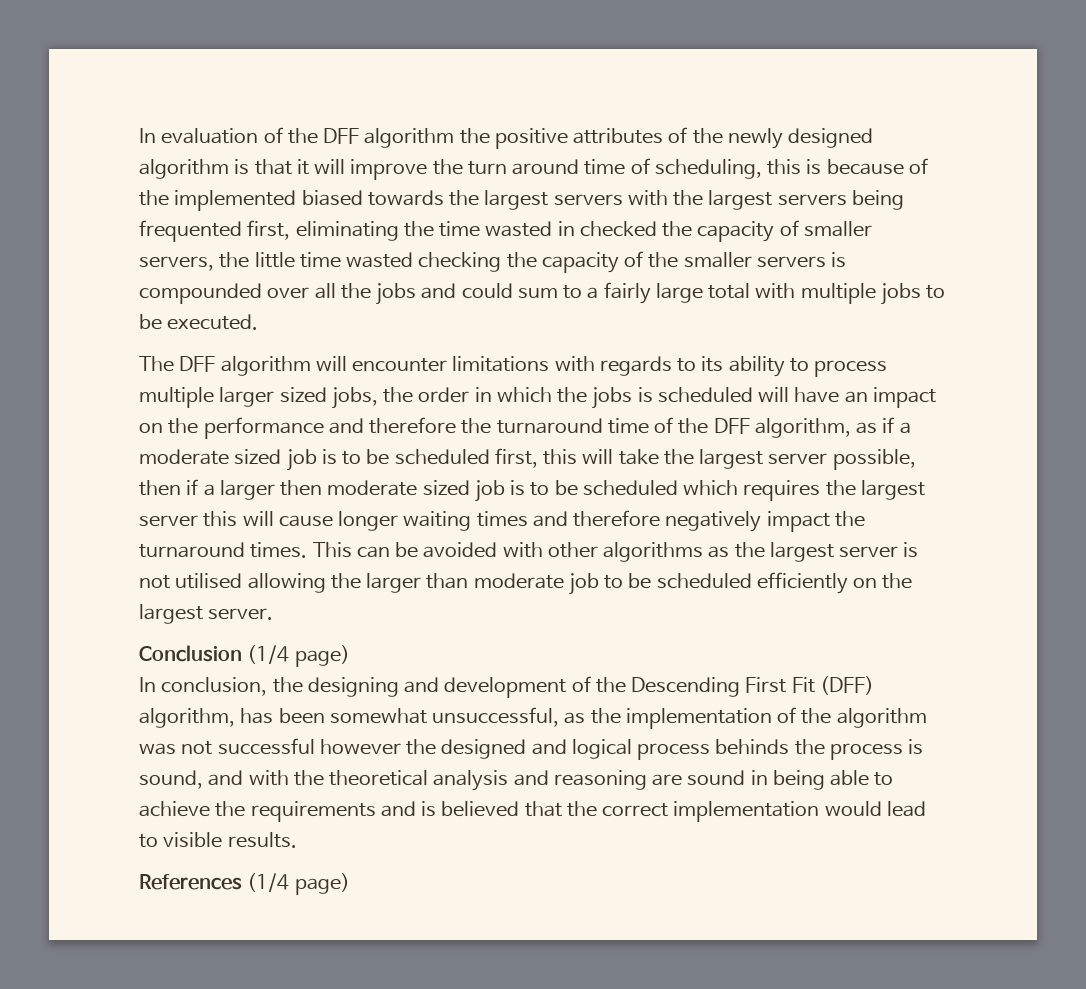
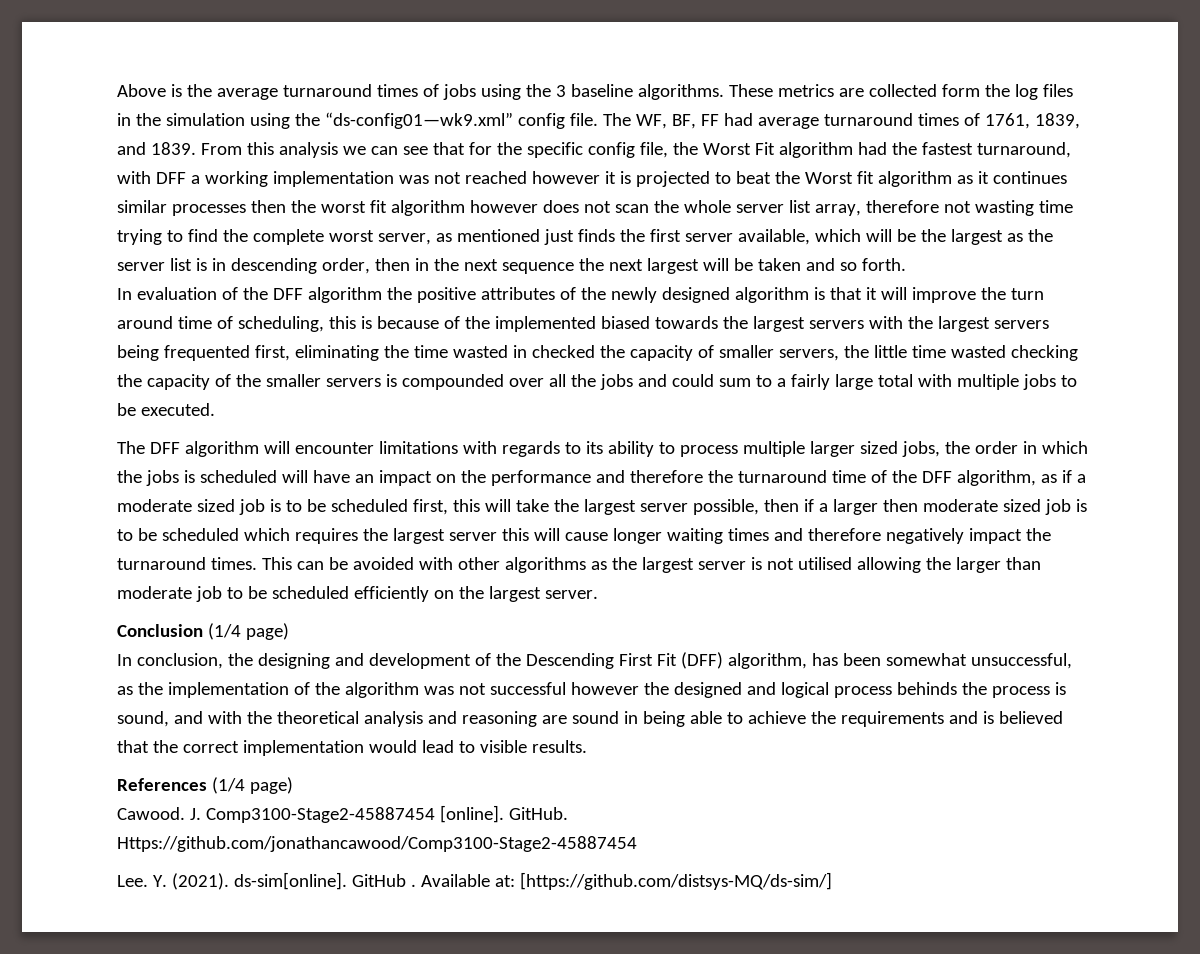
+ Above is the average turnaround times of jobs using the 3 baseline algorithms. These metrics are collected form the log files in the simulation using the “ds-config01—wk9.xml” config file. The WF, BF, FF had average turnaround times of 1761, 1839, and 1839. From this analysis we can see that for the specific config file, the Worst Fit algorithm had the fastest turnaround, with DFF a working implementation was not reached however it is projected to beat the Worst fit algorithm as it continues similar processes then the worst fit algorithm however does not scan the whole server list array, therefore not wasting time trying to find the complete worst server, as mentioned just finds the first server available, which will be the largest as the server list is in descending order, then in the next sequence the next largest will be taken and so forth.
+ Cawood. J. Comp3100-Stage2-45887454 [online]. GitHub. Https://github.com/jonathancawood/Comp3100-Stage2-45887454
+ Lee. Y. (2021). ds-sim[online]. GitHub . Available at: [https://github.com/distsys-MQ/ds-sim/]

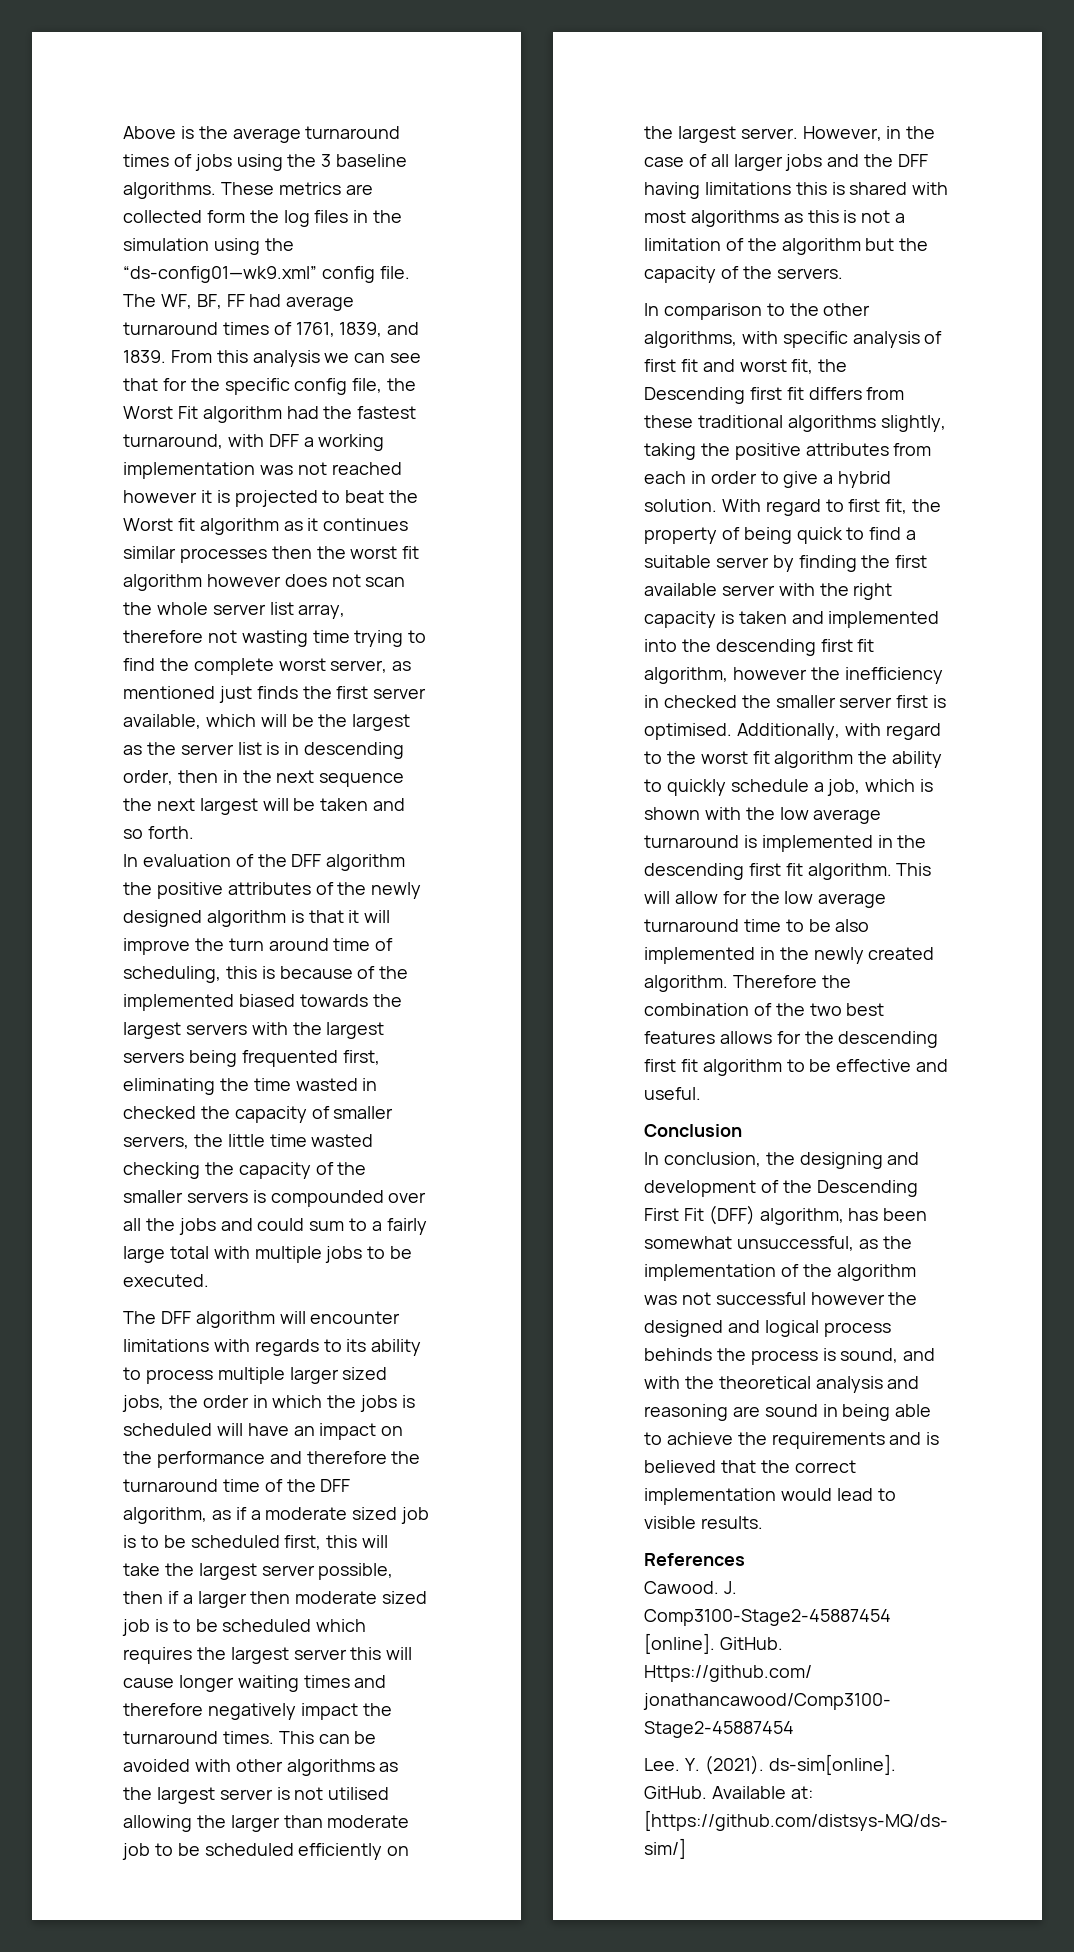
+ However, in the case of all larger jobs and the DFF having limitations this is shared with most algorithms as this is not a limitation of the algorithm but the capacity of the servers.
+ In comparison to the other algorithms, with specific analysis of first fit and worst fit, the Descending first fit differs from these traditional algorithms slightly, taking the positive attributes from each in order to give a hybrid solution. With regard to first fit, the property of being quick to find a suitable server by finding the first available server with the right capacity is taken and implemented into the descending first fit algorithm, however the inefficiency in checked the smaller server first is optimised. Additionally, with regard to the worst fit algorithm the ability to quickly schedule a job, which is shown with the low average turnaround is implemented in the descending first fit algorithm. This will allow for the low average turnaround time to be also implemented in the newly created algorithm. Therefore the combination of the two best features allows for the descending first fit algorithm to be effective and useful.
- Conclusion (1/4 page)
+ Conclusion
- References (1/4 page)
+ References
- Lee. Y. (2021). ds-sim[online]. GitHub .
+ Lee. Y. (2021). ds-sim[online]. GitHub.

